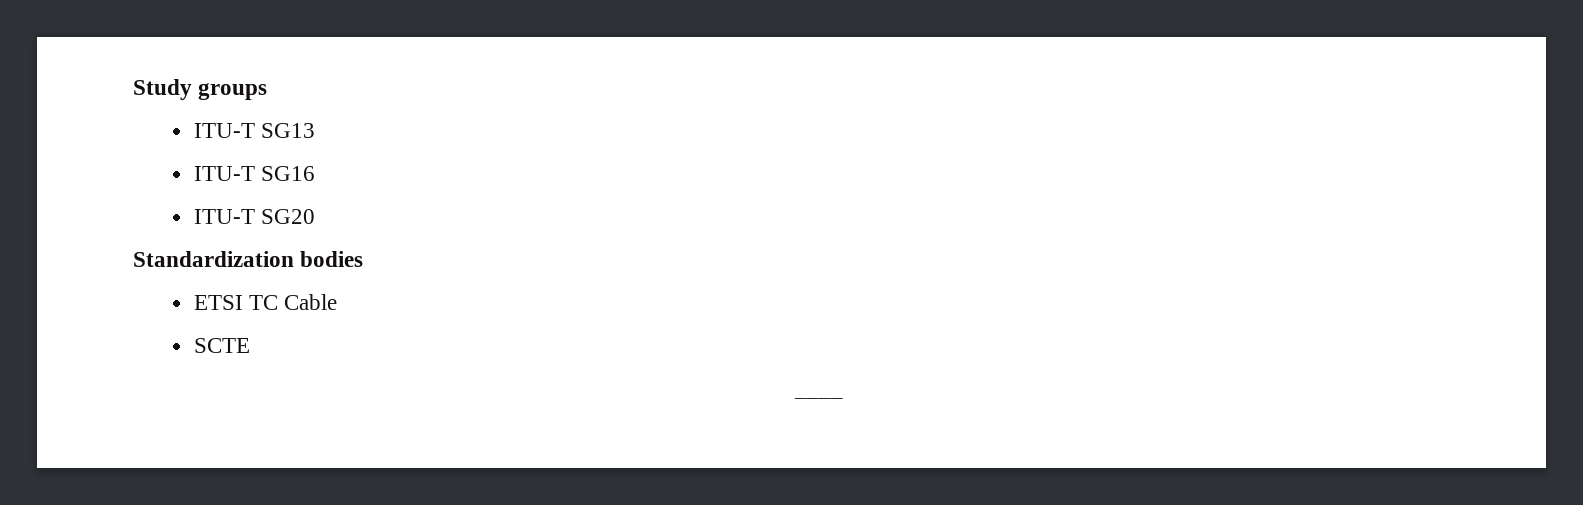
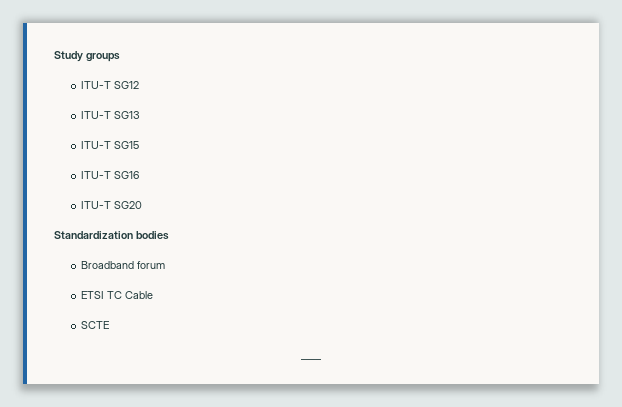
+ ITU-T SG12
+ ITU-T SG15
+ Broadband forum

